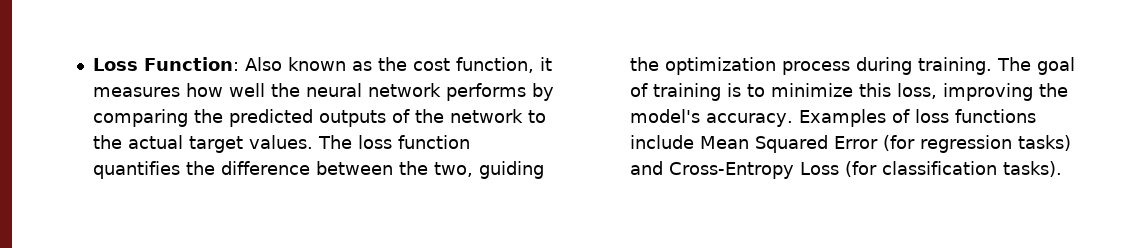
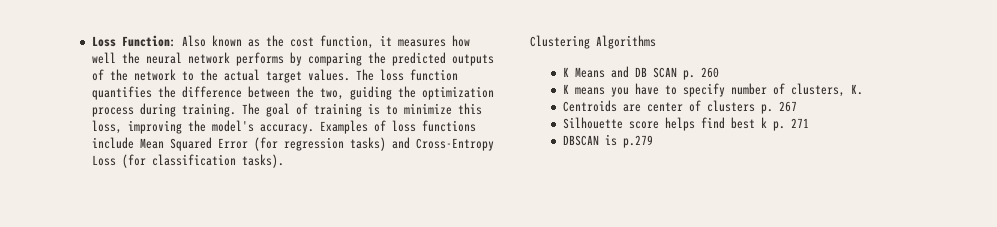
+ Clustering Algorithms
+ K Means and DB SCAN p. 260
+ K means you have to specify number of clusters, K.
+ Centroids are center of clusters p. 267
+ Silhouette score helps find best k p. 271
+ DBSCAN is p.279

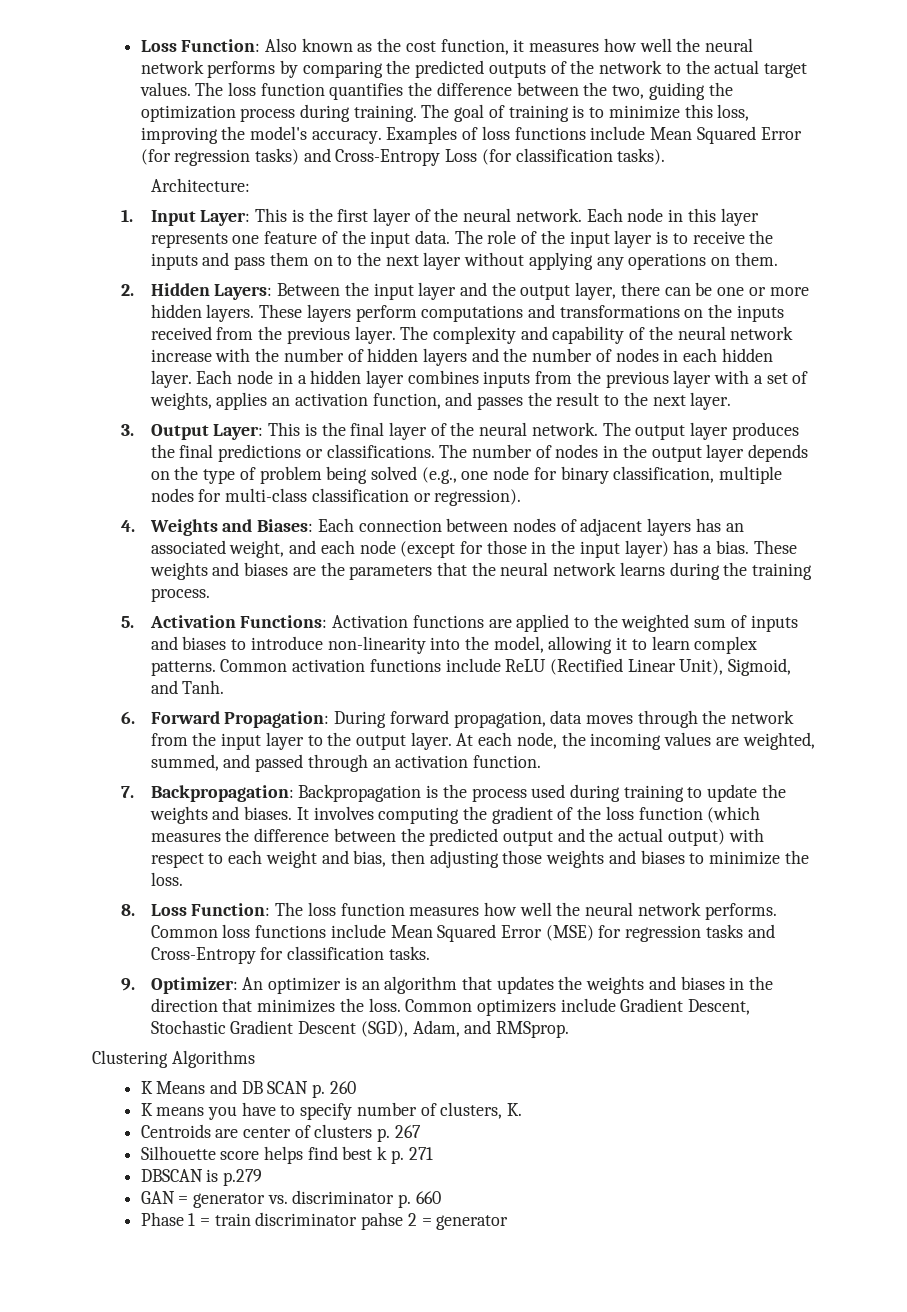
+ Architecture:
+ 1. Input Layer: This is the first layer of the neural network. Each node in this layer represents one feature of the input data. The role of the input layer is to receive the inputs and pass them on to the next layer without applying any operations on them.
+ 2. Hidden Layers: Between the input layer and the output layer, there can be one or more hidden layers. These layers perform computations and transformations on the inputs received from the previous layer. The complexity and capability of the neural network increase with the number of hidden layers and the number of nodes in each hidden layer. Each node in a hidden layer combines inputs from the previous layer with a set of weights, applies an activation function, and passes the result to the next layer.
+ 3. Output Layer: This is the final layer of the neural network. The output layer produces the final predictions or classifications. The number of nodes in the output layer depends on the type of problem being solved (e.g., one node for binary classification, multiple nodes for multi-class classification or regression).
+ 4. Weights and Biases: Each connection between nodes of adjacent layers has an associated weight, and each node (except for those in the input layer) has a bias. These weights and biases are the parameters that the neural network learns during the training process.
+ 5. Activation Functions: Activation functions are applied to the weighted sum of inputs and biases to introduce non-linearity into the model, allowing it to learn complex patterns. Common activation functions include ReLU (Rectified Linear Unit), Sigmoid, and Tanh.
+ 6. Forward Propagation: During forward propagation, data moves through the network from the input layer to the output layer. At each node, the incoming values are weighted, summed, and passed through an activation function.
+ 7. Backpropagation: Backpropagation is the process used during training to update the weights and biases. It involves computing the gradient of the loss function (which measures the difference between the predicted output and the actual output) with respect to each weight and bias, then adjusting those weights and biases to minimize the loss.
+ 8. Loss Function: The loss function measures how well the neural network performs. Common loss functions include Mean Squared Error (MSE) for regression tasks and Cross-Entropy for classification tasks.
+ 9. Optimizer: An optimizer is an algorithm that updates the weights and biases in the direction that minimizes the loss. Common optimizers include Gradient Descent, Stochastic Gradient Descent (SGD), Adam, and RMSprop.
+ GAN = generator vs. discriminator p. 660
+ Phase 1 = train discriminator pahse 2 = generator

